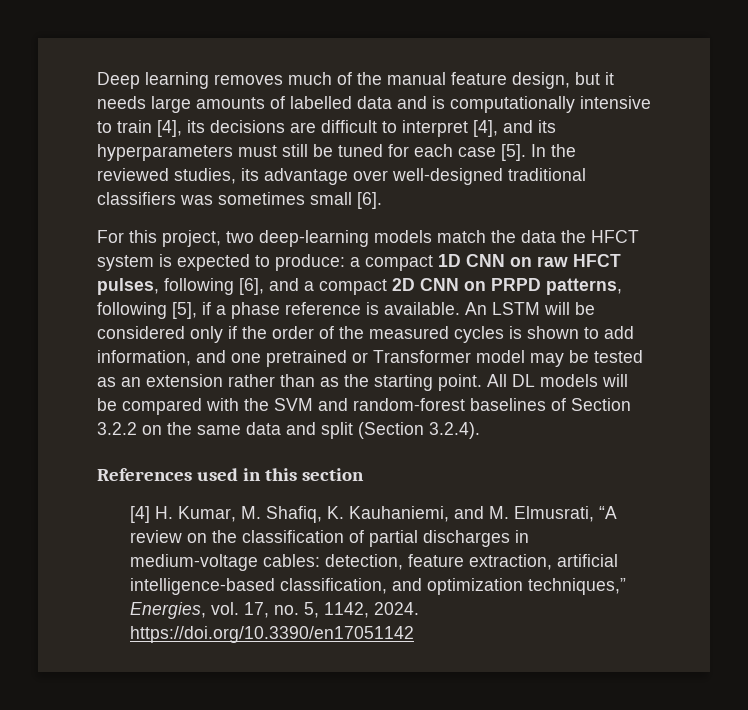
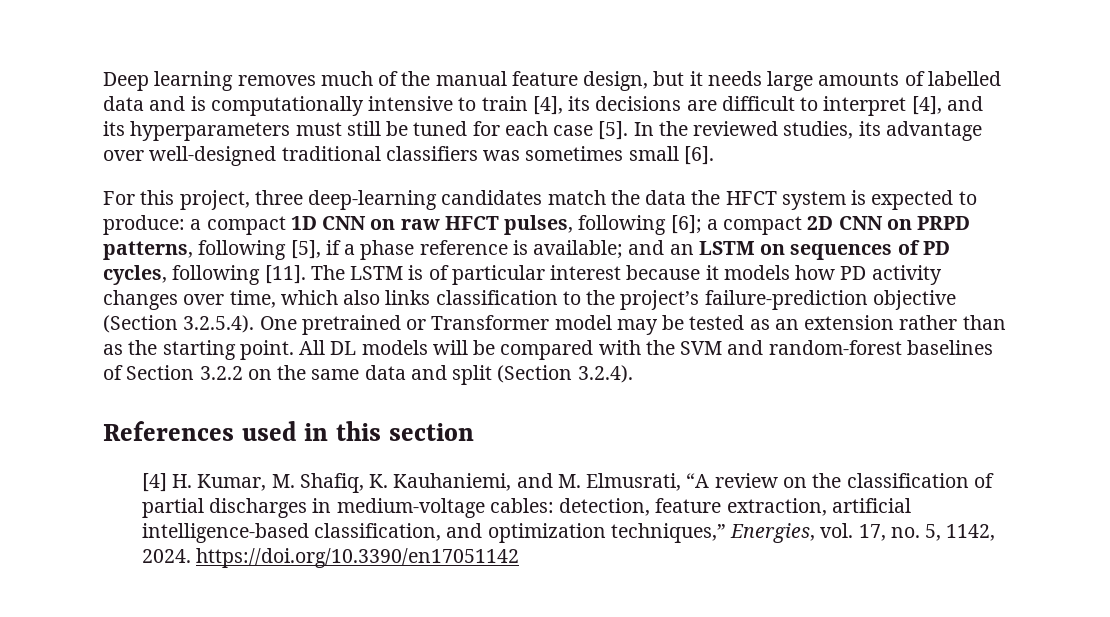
- For this project, two deep-learning models match the data the HFCT system is expected to produce: a compact 1D CNN on raw HFCT pulses, following [6], and a compact 2D CNN on PRPD patterns, following [5], if a phase reference is available. An LSTM will be considered only if the order of the measured cycles is shown to add information, and one pretrained or Transformer model may be tested as an extension rather than as the starting point.
+ For this project, three deep-learning candidates match the data the HFCT system is expected to produce: a compact 1D CNN on raw HFCT pulses, following [6]; a compact 2D CNN on PRPD patterns, following [5], if a phase reference is available; and an LSTM on sequences of PD cycles, following [11]. The LSTM is of particular interest because it models how PD activity changes over time, which also links classification to the project’s failure-prediction objective (Section 3.2.5.4). One pretrained or Transformer model may be tested as an extension rather than as the starting point.

